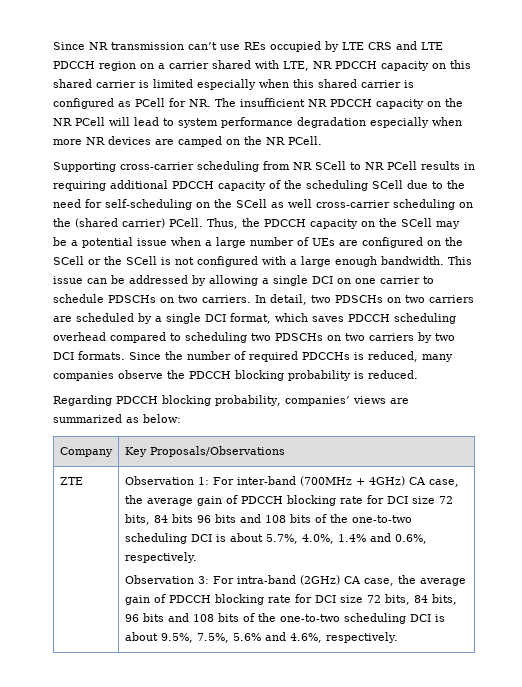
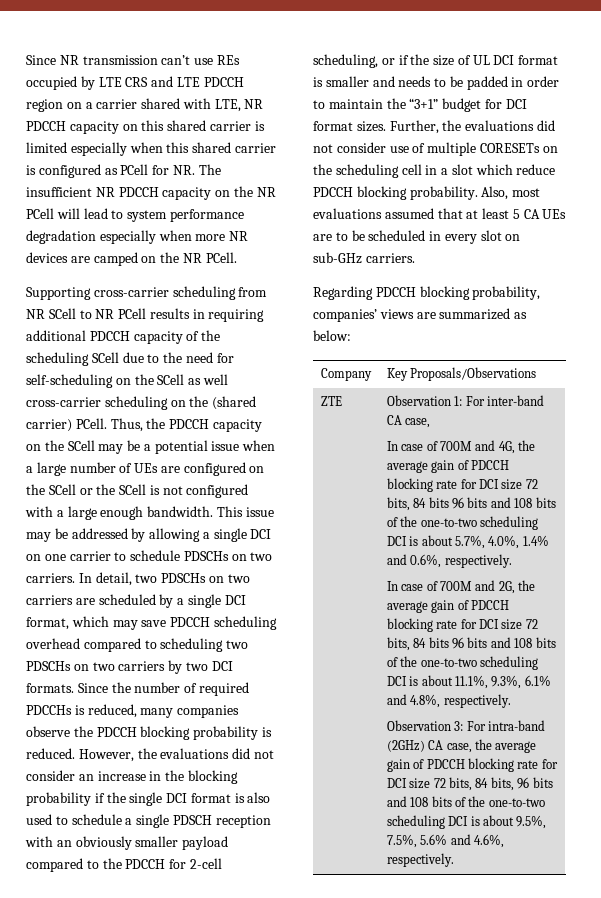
- This issue can be addressed by allowing a single DCI on one carrier to schedule PDSCHs on two carriers.
+ This issue may be addressed by allowing a single DCI on one carrier to schedule PDSCHs on two carriers.
- In detail, two PDSCHs on two carriers are scheduled by a single DCI format, which saves PDCCH scheduling overhead compared to scheduling two PDSCHs on two carriers by two DCI formats.
+ In detail, two PDSCHs on two carriers are scheduled by a single DCI format, which may save PDCCH scheduling overhead compared to scheduling two PDSCHs on two carriers by two DCI formats.
+ However, the evaluations did not consider an increase in the blocking probability if the single DCI format is also used to schedule a single PDSCH reception with an obviously smaller payload compared to the PDCCH for 2-cell scheduling, or if the size of UL DCI format is smaller and needs to be padded in order to maintain the “3+1” budget for DCI format sizes. Further, the evaluations did not consider use of multiple CORESETs on the scheduling cell in a slot which reduce PDCCH blocking probability. Also, most evaluations assumed that at least 5 CA UEs are to be scheduled in every slot on sub-GHz carriers.
- Observation 1: For inter-band (700MHz + 4GHz) CA case, the average gain of PDCCH blocking rate for DCI size 72 bits, 84 bits 96 bits and 108 bits of the one-to-two scheduling DCI is about 5.7%, 4.0%, 1.4% and 0.6%, respectively.
+ Observation 1: For inter-band CA case,
+ In case of 700M and 4G, the average gain of PDCCH blocking rate for DCI size 72 bits, 84 bits 96 bits and 108 bits of the one-to-two scheduling DCI is about 5.7%, 4.0%, 1.4% and 0.6%, respectively.
+ In case of 700M and 2G, the average gain of PDCCH blocking rate for DCI size 72 bits, 84 bits 96 bits and 108 bits of the one-to-two scheduling DCI is about 11.1%, 9.3%, 6.1% and 4.8%, respectively.

